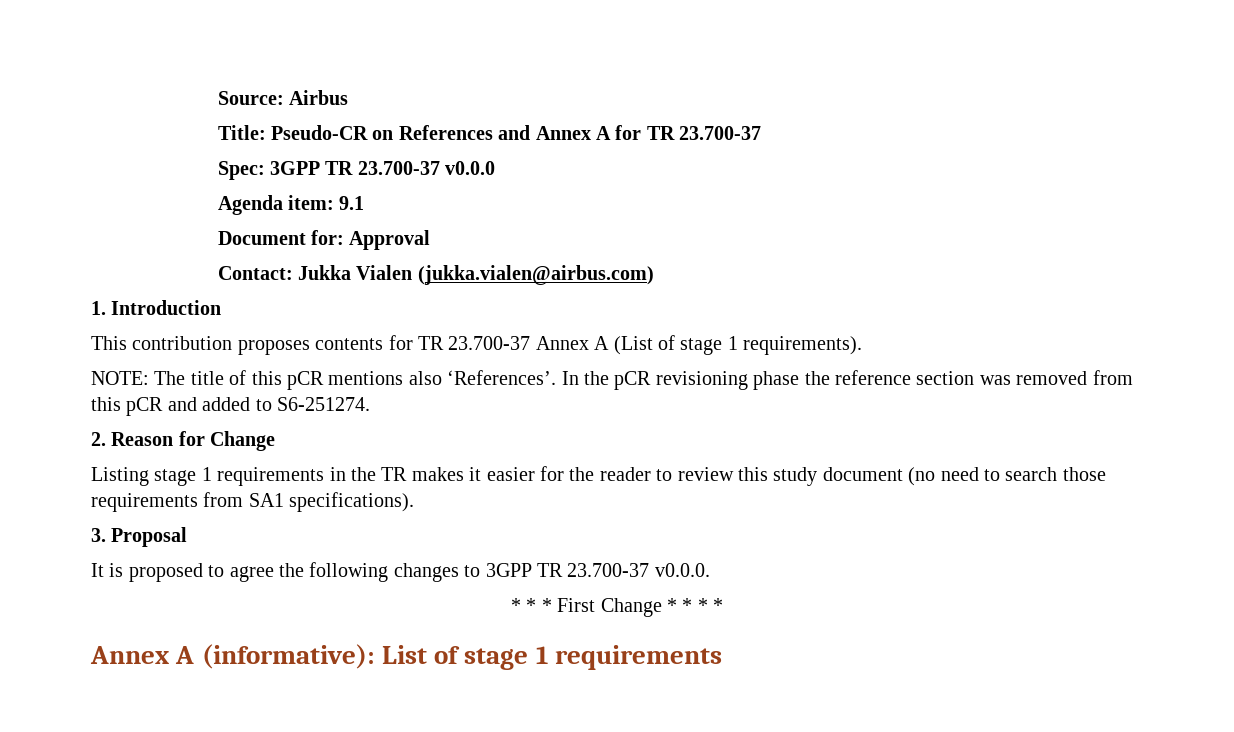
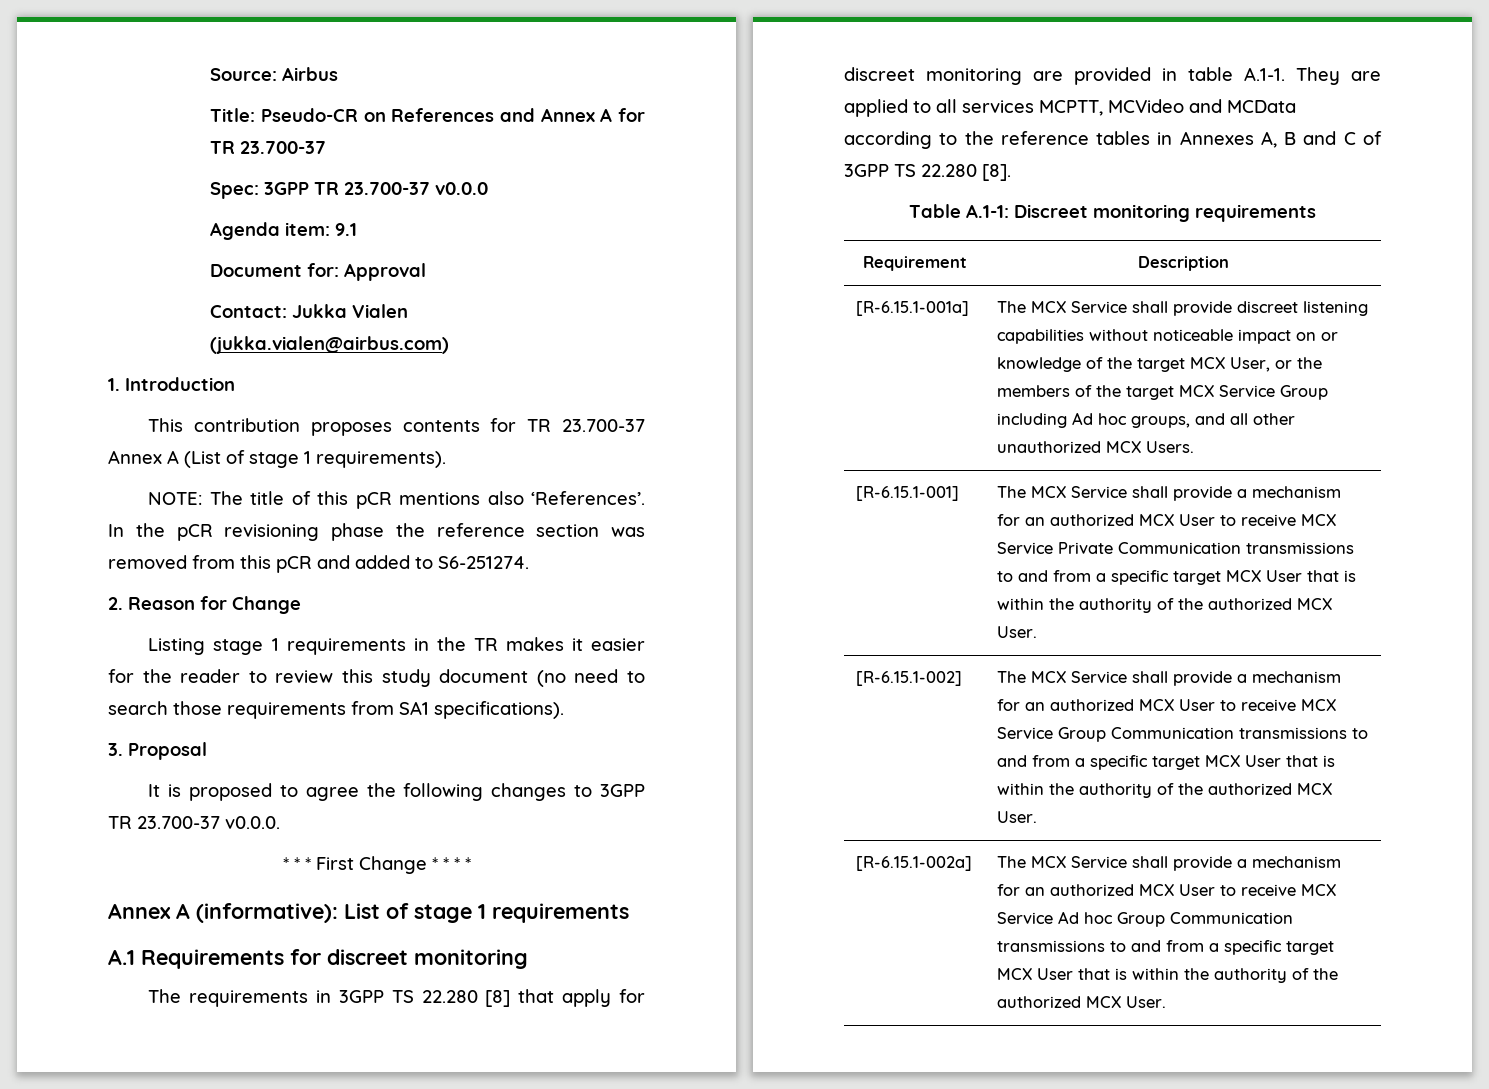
+ A.1 Requirements for discreet monitoring
+ The requirements in 3GPP TS 22.280 [8] that apply for discreet monitoring are provided in table A.1-1. They are applied to all services MCPTT, MCVideo and MCData according to the reference tables in Annexes A, B and C of 3GPP TS 22.280 [8].
+ Table A.1-1: Discreet monitoring requirements
+ Requirement | Description
+ [R-6.15.1-001a] | The MCX Service shall provide discreet listening capabilities without noticeable impact on or knowledge of the target MCX User, or the members of the target MCX Service Group including Ad hoc groups, and all other unauthorized MCX Users.
+ [R-6.15.1-001] | The MCX Service shall provide a mechanism for an authorized MCX User to receive MCX Service Private Communication transmissions to and from a specific target MCX User that is within the authority of the authorized MCX User.
+ [R-6.15.1-002] | The MCX Service shall provide a mechanism for an authorized MCX User to receive MCX Service Group Communication transmissions to and from a specific target MCX User that is within the authority of the authorized MCX User.
+ [R-6.15.1-002a] | The MCX Service shall provide a mechanism for an authorized MCX User to receive MCX Service Ad hoc Group Communication transmissions to and from a specific target MCX User that is within the authority of the authorized MCX User.

